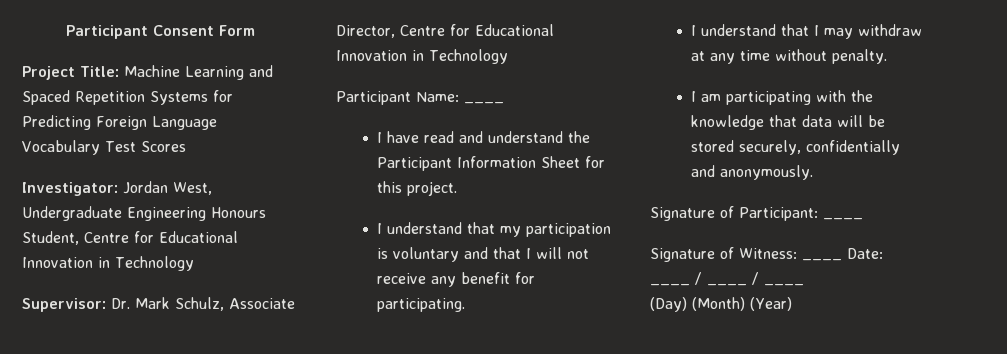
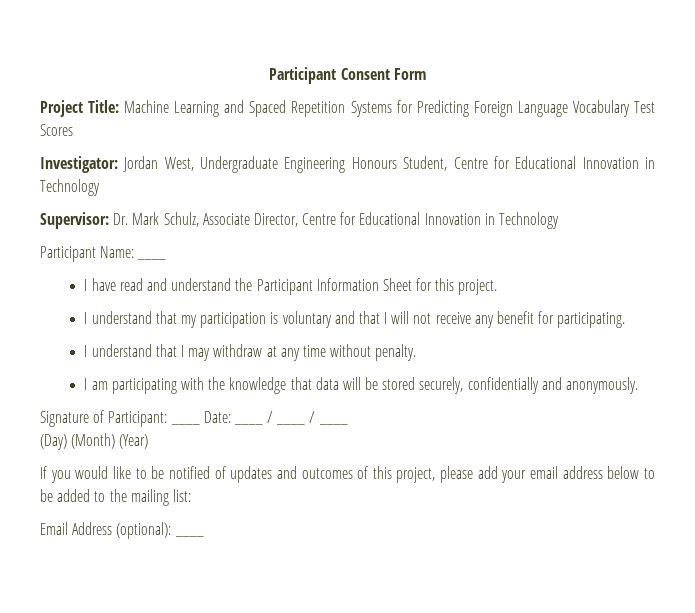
- Signature of Participant: ____
- Signature of Witness: ____ Date: ____ / ____ / ____
+ Signature of Participant: ____ Date: ____ / ____ / ____
+ If you would like to be notified of updates and outcomes of this project, please add your email address below to be added to the mailing list:
+ Email Address (optional): ____

